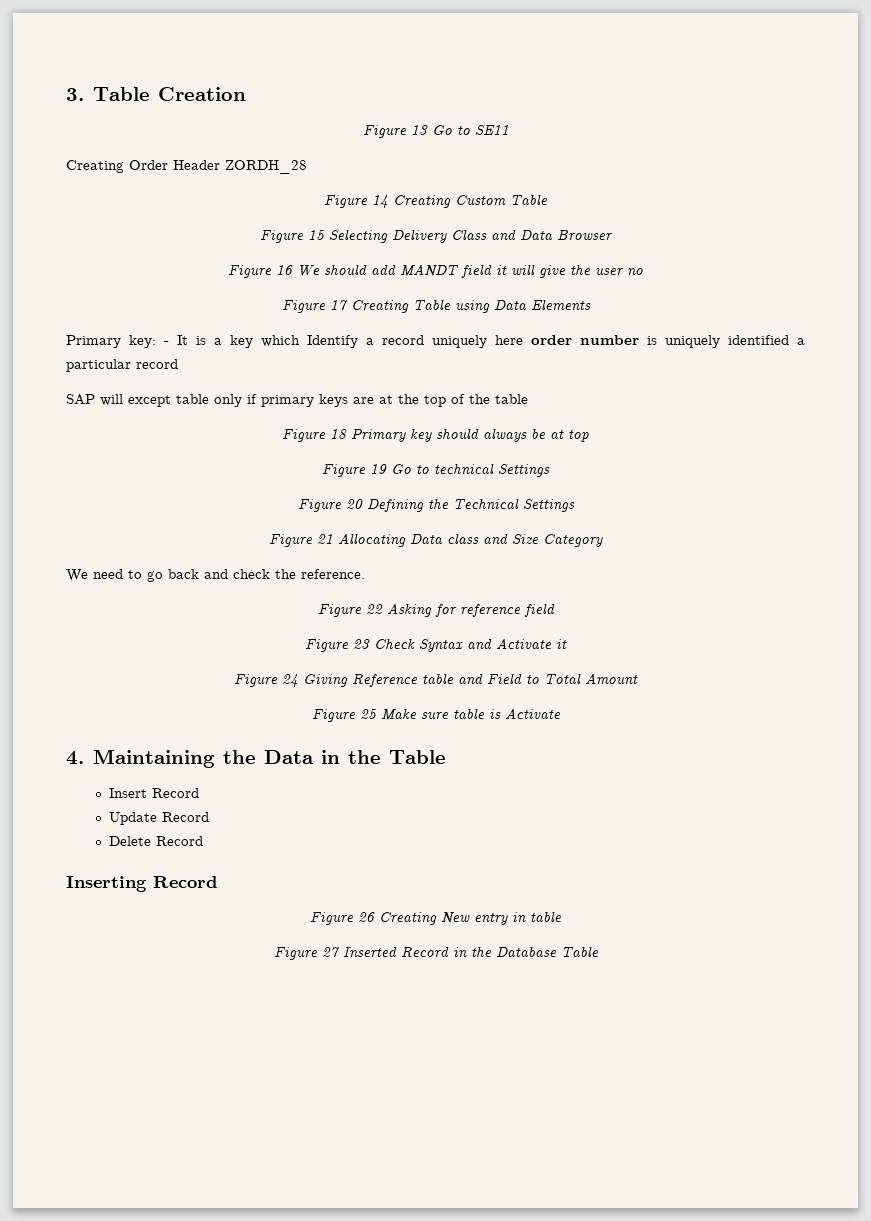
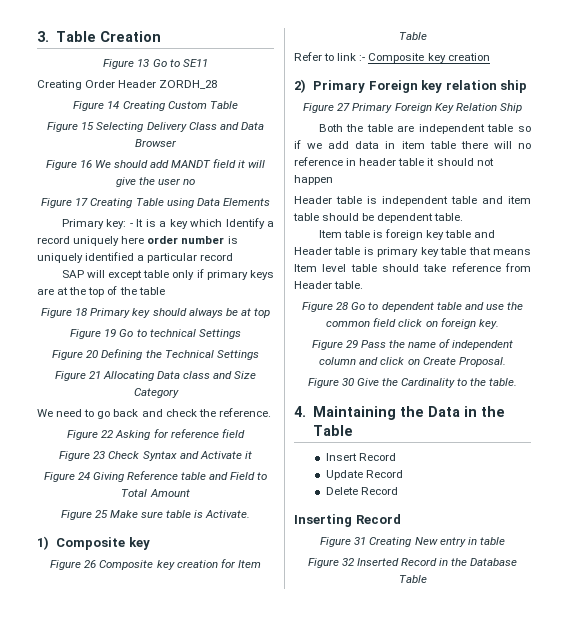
- Figure 25 Make sure table is Activate
+ Figure 25 Make sure table is Activate.
+ 1) Composite key
+ Figure 26 Composite key creation for Item Table
+ Refer to link :- Composite key creation
+ 2) Primary Foreign key relation ship
+ Figure 27 Primary Foreign Key Relation Ship
+ Both the table are independent table so if we add data in item table there will no reference in header table it should not happen
+ Header table is independent table and item table should be dependent table.
+ Item table is foreign key table and Header table is primary key table that means Item level table should take reference from Header table.
+ Figure 28 Go to dependent table and use the common field click on foreign key.
+ Figure 29 Pass the name of independent column and click on Create Proposal.
+ Figure 30 Give the Cardinality to the table.
- Figure 26 Creating New entry in table
+ Figure 31 Creating New entry in table
- Figure 27 Inserted Record in the Database Table
+ Figure 32 Inserted Record in the Database Table

